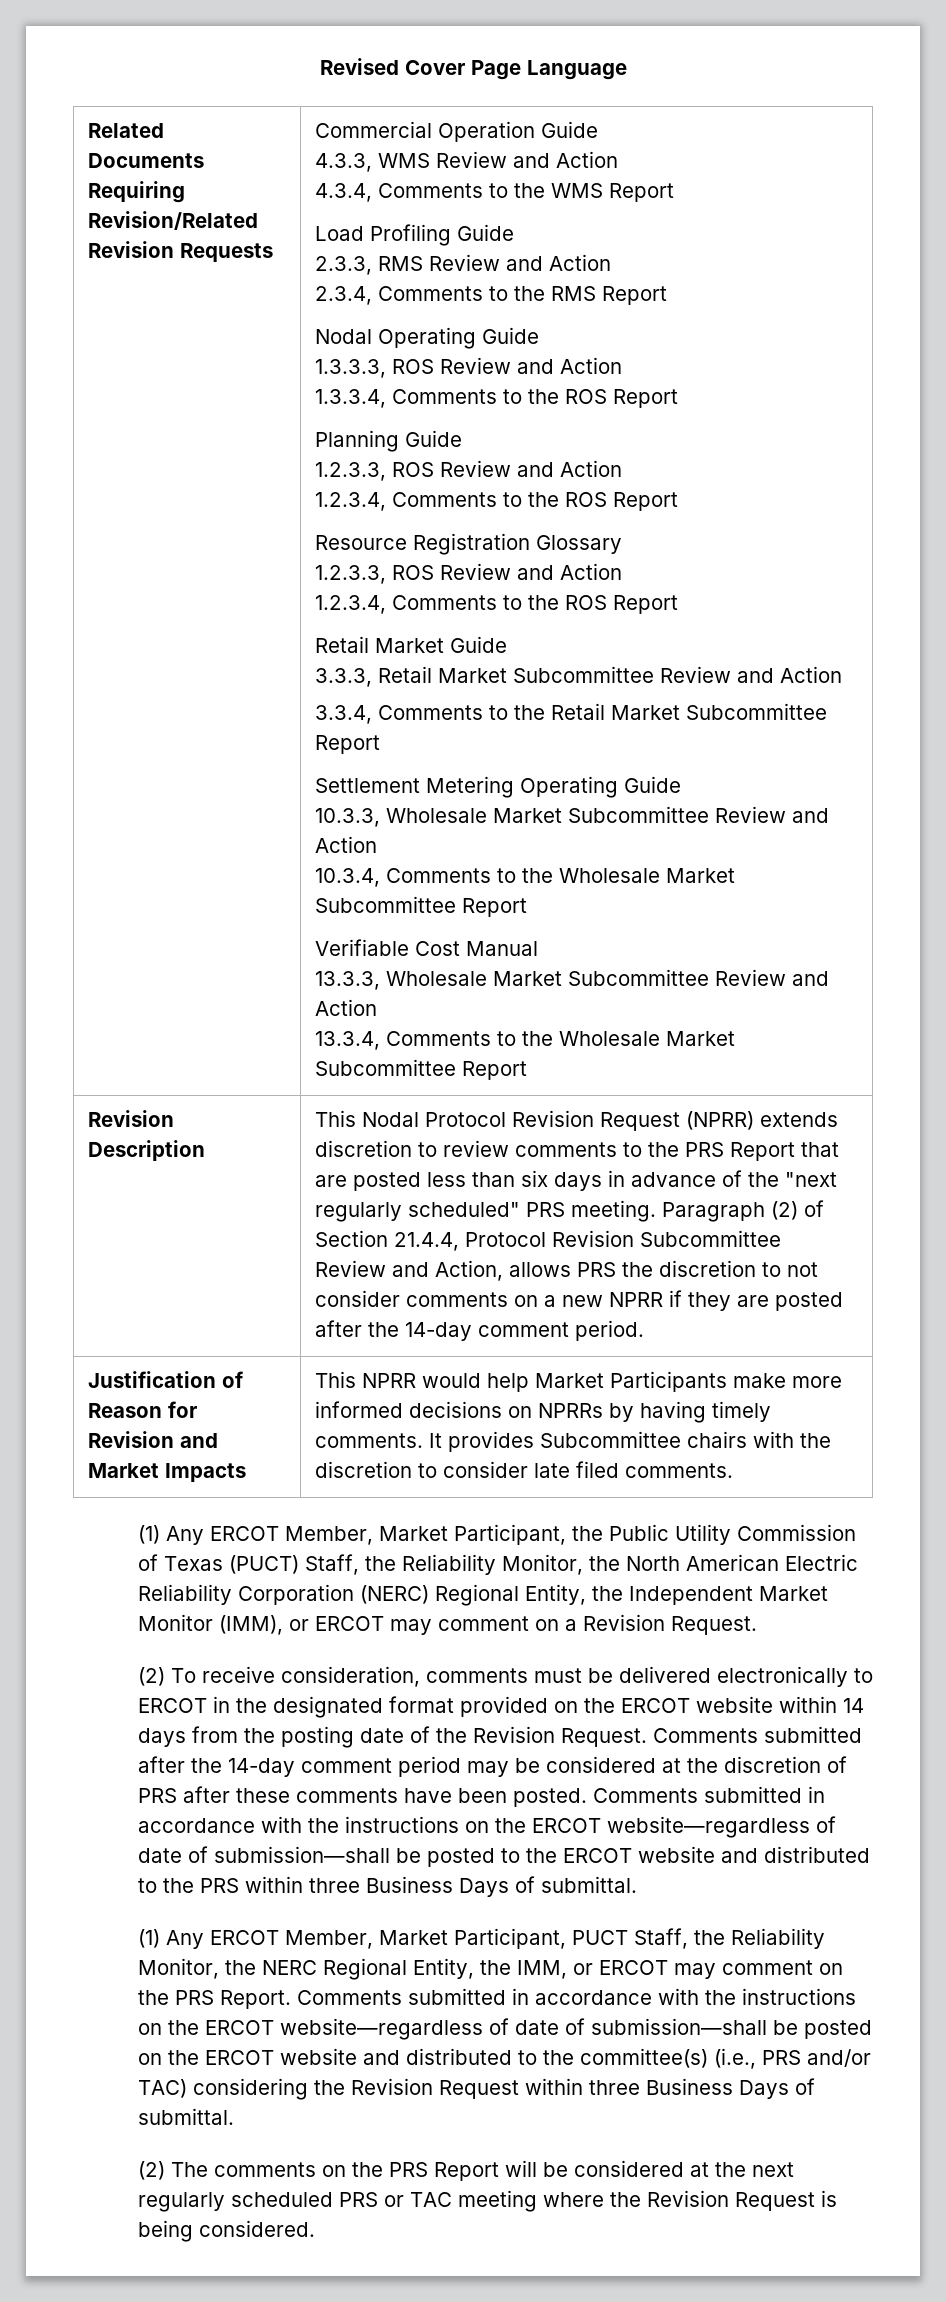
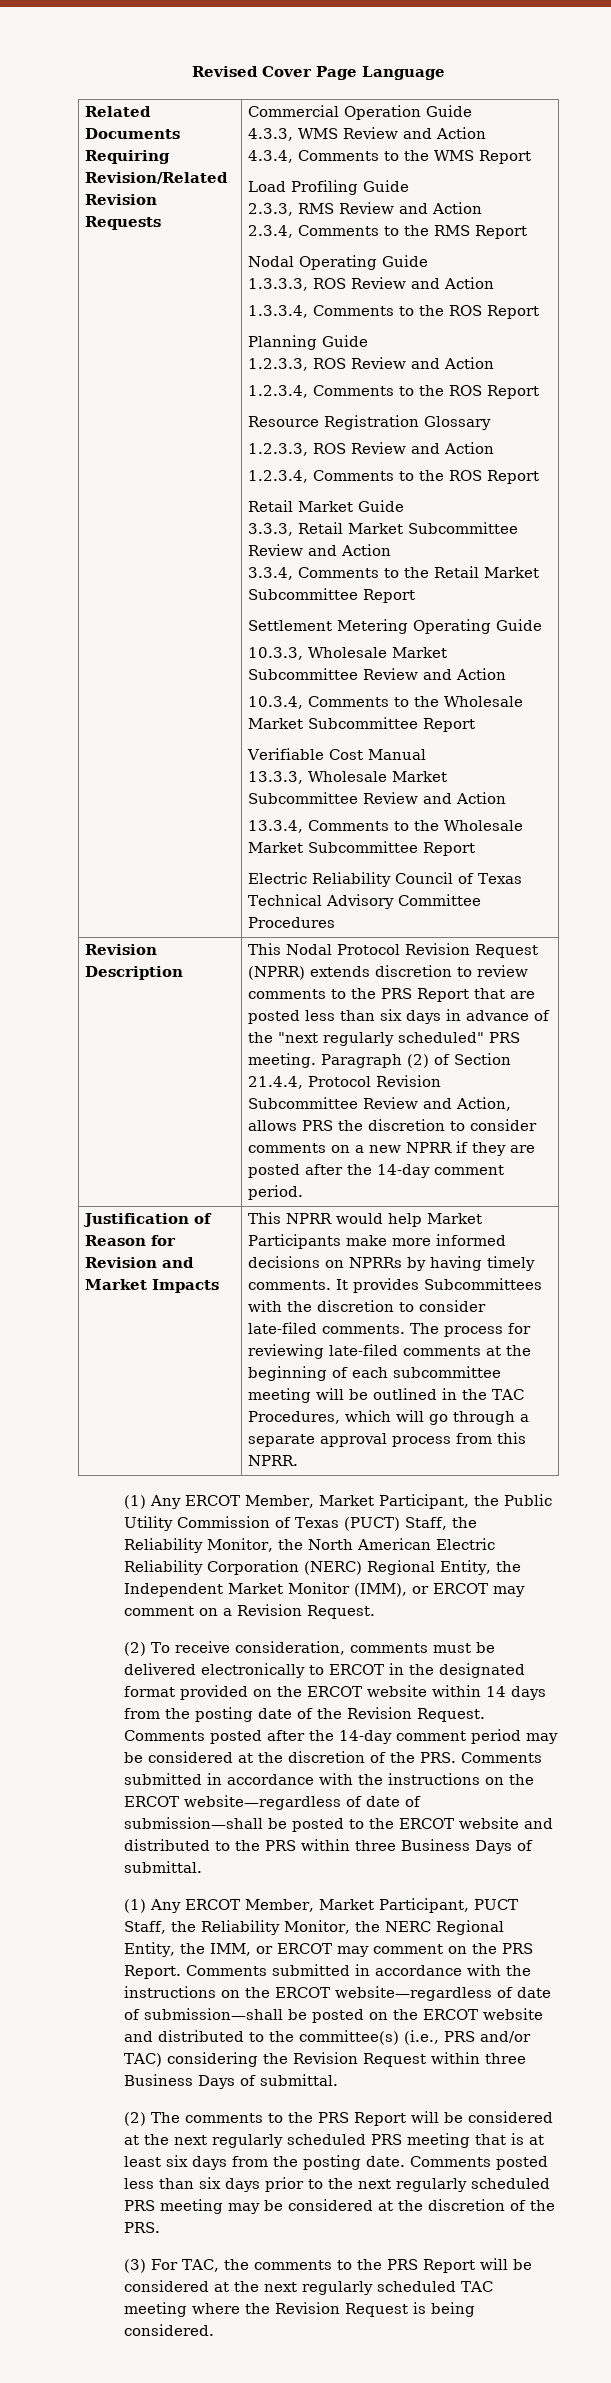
+ Electric Reliability Council of Texas Technical Advisory Committee Procedures
- Paragraph (2) of Section 21.4.4, Protocol Revision Subcommittee Review and Action, allows PRS the discretion to not consider comments on a new NPRR if they are posted after the 14-day comment period.
+ Paragraph (2) of Section 21.4.4, Protocol Revision Subcommittee Review and Action, allows PRS the discretion to consider comments on a new NPRR if they are posted after the 14-day comment period.
- It provides Subcommittee chairs with the discretion to consider late filed comments.
+ It provides Subcommittees with the discretion to consider late-filed comments. The process for reviewing late-filed comments at the beginning of each subcommittee meeting will be outlined in the TAC Procedures, which will go through a separate approval process from this NPRR.
- Comments submitted after the 14-day comment period may be considered at the discretion of PRS after these comments have been posted. Comments submitted in accordance with the instructions on the ERCOT website—regardless of date of submission—shall be posted to the ERCOT website and distributed to the PRS within three Business Days of submittal.
+ Comments posted after the 14-day comment period may be considered at the discretion of the PRS. Comments submitted in accordance with the instructions on the ERCOT website—regardless of date of submission—shall be posted to the ERCOT website and distributed to the PRS within three Business Days of submittal.
- (2) The comments on the PRS Report will be considered at the next regularly scheduled PRS or TAC meeting where the Revision Request is being considered.
+ (2) The comments to the PRS Report will be considered at the next regularly scheduled PRS meeting that is at least six days from the posting date. Comments posted less than six days prior to the next regularly scheduled PRS meeting may be considered at the discretion of the PRS.
+ (3) For TAC, the comments to the PRS Report will be considered at the next regularly scheduled TAC meeting where the Revision Request is being considered.

